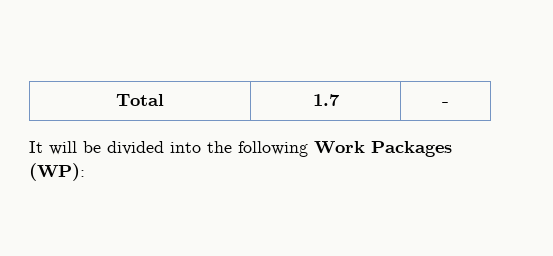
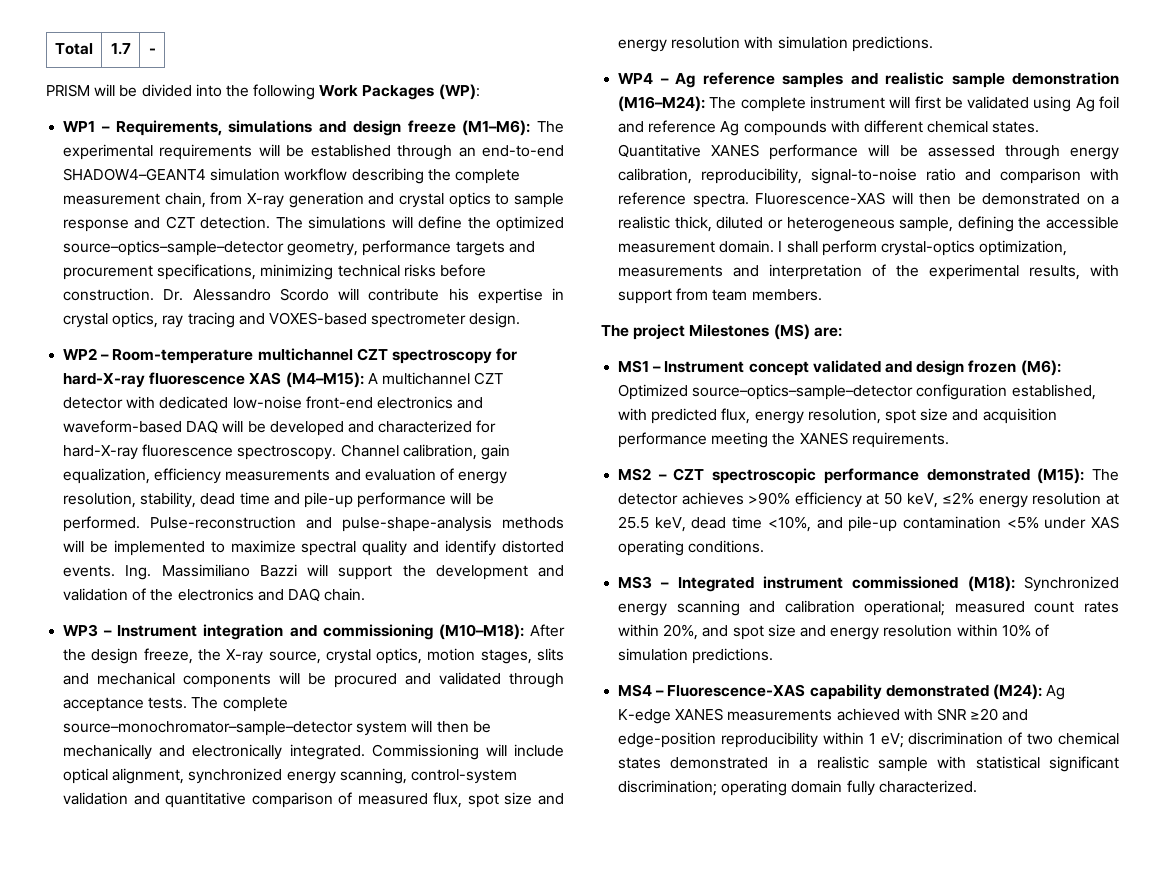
- It will be divided into the following Work Packages (WP):
+ PRISM will be divided into the following Work Packages (WP):
+ WP1 – Requirements, simulations and design freeze (M1–M6): The experimental requirements will be established through an end-to-end SHADOW4–GEANT4 simulation workflow describing the complete measurement chain, from X-ray generation and crystal optics to sample response and CZT detection. The simulations will define the optimized source–optics–sample–detector geometry, performance targets and procurement specifications, minimizing technical risks before construction. Dr. Alessandro Scordo will contribute his expertise in crystal optics, ray tracing and VOXES-based spectrometer design.
+ WP2 – Room-temperature multichannel CZT spectroscopy for hard-X-ray fluorescence XAS (M4–M15): A multichannel CZT detector with dedicated low-noise front-end electronics and waveform-based DAQ will be developed and characterized for hard-X-ray fluorescence spectroscopy. Channel calibration, gain equalization, efficiency measurements and evaluation of energy resolution, stability, dead time and pile-up performance will be performed. Pulse-reconstruction and pulse-shape-analysis methods will be implemented to maximize spectral quality and identify distorted events. Ing. Massimiliano Bazzi will support the development and validation of the electronics and DAQ chain.
+ WP3 – Instrument integration and commissioning (M10–M18): After the design freeze, the X-ray source, crystal optics, motion stages, slits and mechanical components will be procured and validated through acceptance tests. The complete source–monochromator–sample–detector system will then be mechanically and electronically integrated. Commissioning will include optical alignment, synchronized energy scanning, control-system validation and quantitative comparison of measured flux, spot size and energy resolution with simulation predictions.
+ WP4 – Ag reference samples and realistic sample demonstration (M16–M24): The complete instrument will first be validated using Ag foil and reference Ag compounds with different chemical states. Quantitative XANES performance will be assessed through energy calibration, reproducibility, signal-to-noise ratio and comparison with reference spectra. Fluorescence-XAS will then be demonstrated on a realistic thick, diluted or heterogeneous sample, defining the accessible measurement domain. I shall perform crystal-optics optimization, measurements and interpretation of the experimental results, with support from team members.
+ The project Milestones (MS) are:
+ MS1 – Instrument concept validated and design frozen (M6): Optimized source–optics–sample–detector configuration established, with predicted flux, energy resolution, spot size and acquisition performance meeting the XANES requirements.
+ MS2 – CZT spectroscopic performance demonstrated (M15): The detector achieves >90% efficiency at 50 keV, ≤2% energy resolution at 25.5 keV, dead time <10%, and pile-up contamination <5% under XAS operating conditions.
+ MS3 – Integrated instrument commissioned (M18): Synchronized energy scanning and calibration operational; measured count rates within 20%, and spot size and energy resolution within 10% of simulation predictions.
+ MS4 – Fluorescence-XAS capability demonstrated (M24): Ag K-edge XANES measurements achieved with SNR ≥20 and edge-position reproducibility within 1 eV; discrimination of two chemical states demonstrated in a realistic sample with statistical significant discrimination; operating domain fully characterized.

